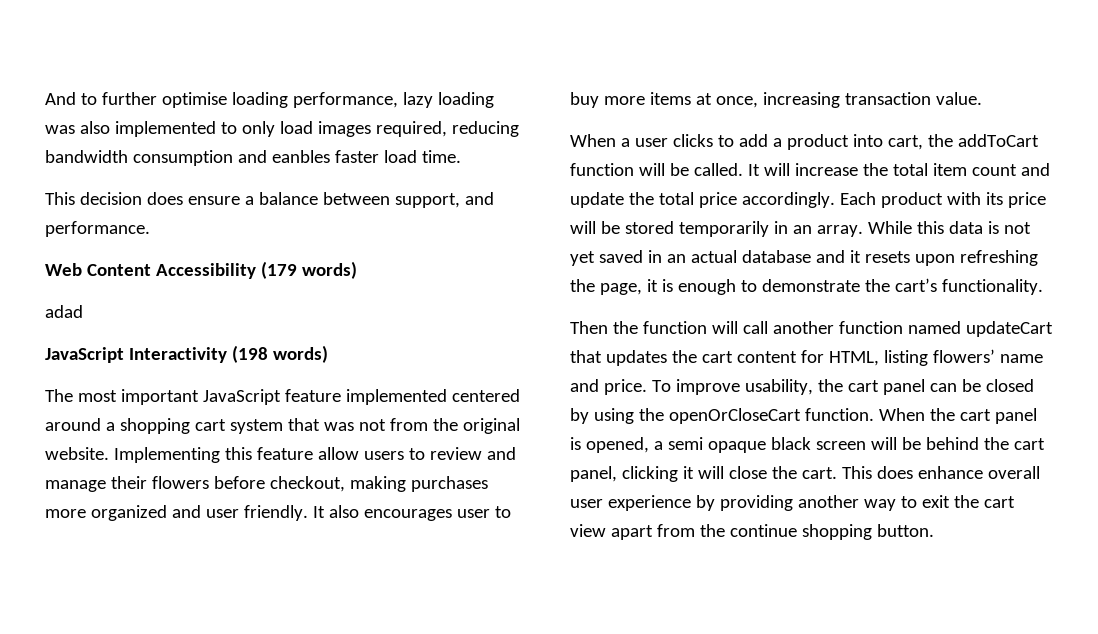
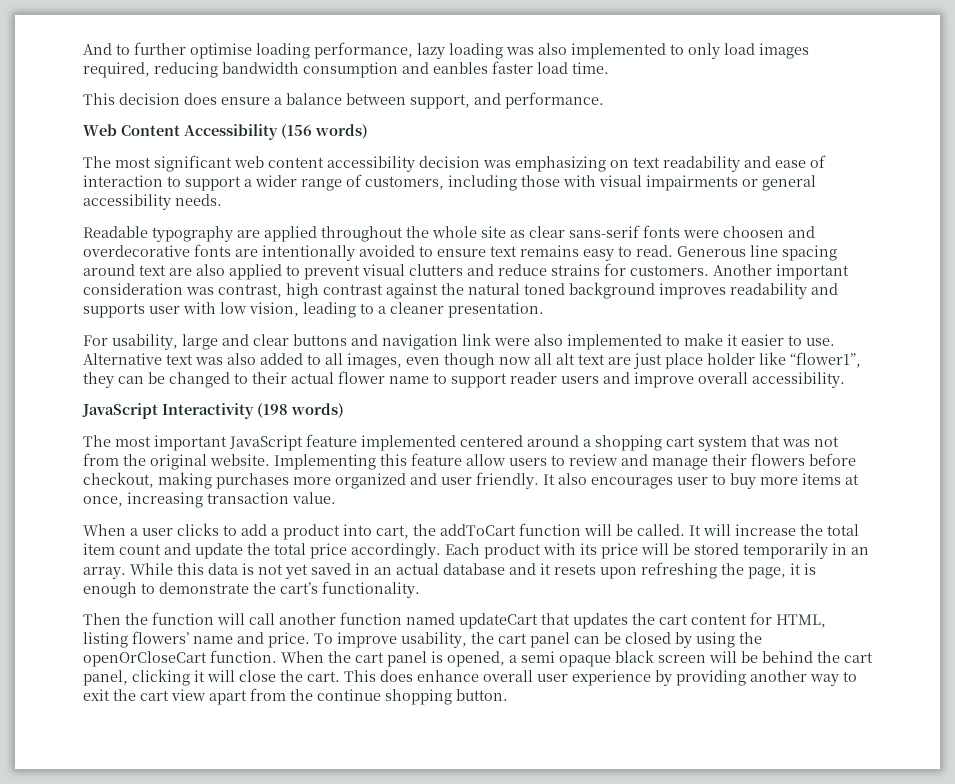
- Web Content Accessibility (179 words)
- adad
+ Web Content Accessibility (156 words)
+ The most significant web content accessibility decision was emphasizing on text readability and ease of interaction to support a wider range of customers, including those with visual impairments or general accessibility needs.
+ Readable typography are applied throughout the whole site as clear sans-serif fonts were choosen and overdecorative fonts are intentionally avoided to ensure text remains easy to read. Generous line spacing around text are also applied to prevent visual clutters and reduce strains for customers. Another important consideration was contrast, high contrast against the natural toned background improves readability and supports user with low vision, leading to a cleaner presentation.
+ For usability, large and clear buttons and navigation link were also implemented to make it easier to use. Alternative text was also added to all images, even though now all alt text are just place holder like “flower1”, they can be changed to their actual flower name to support reader users and improve overall accessibility.

